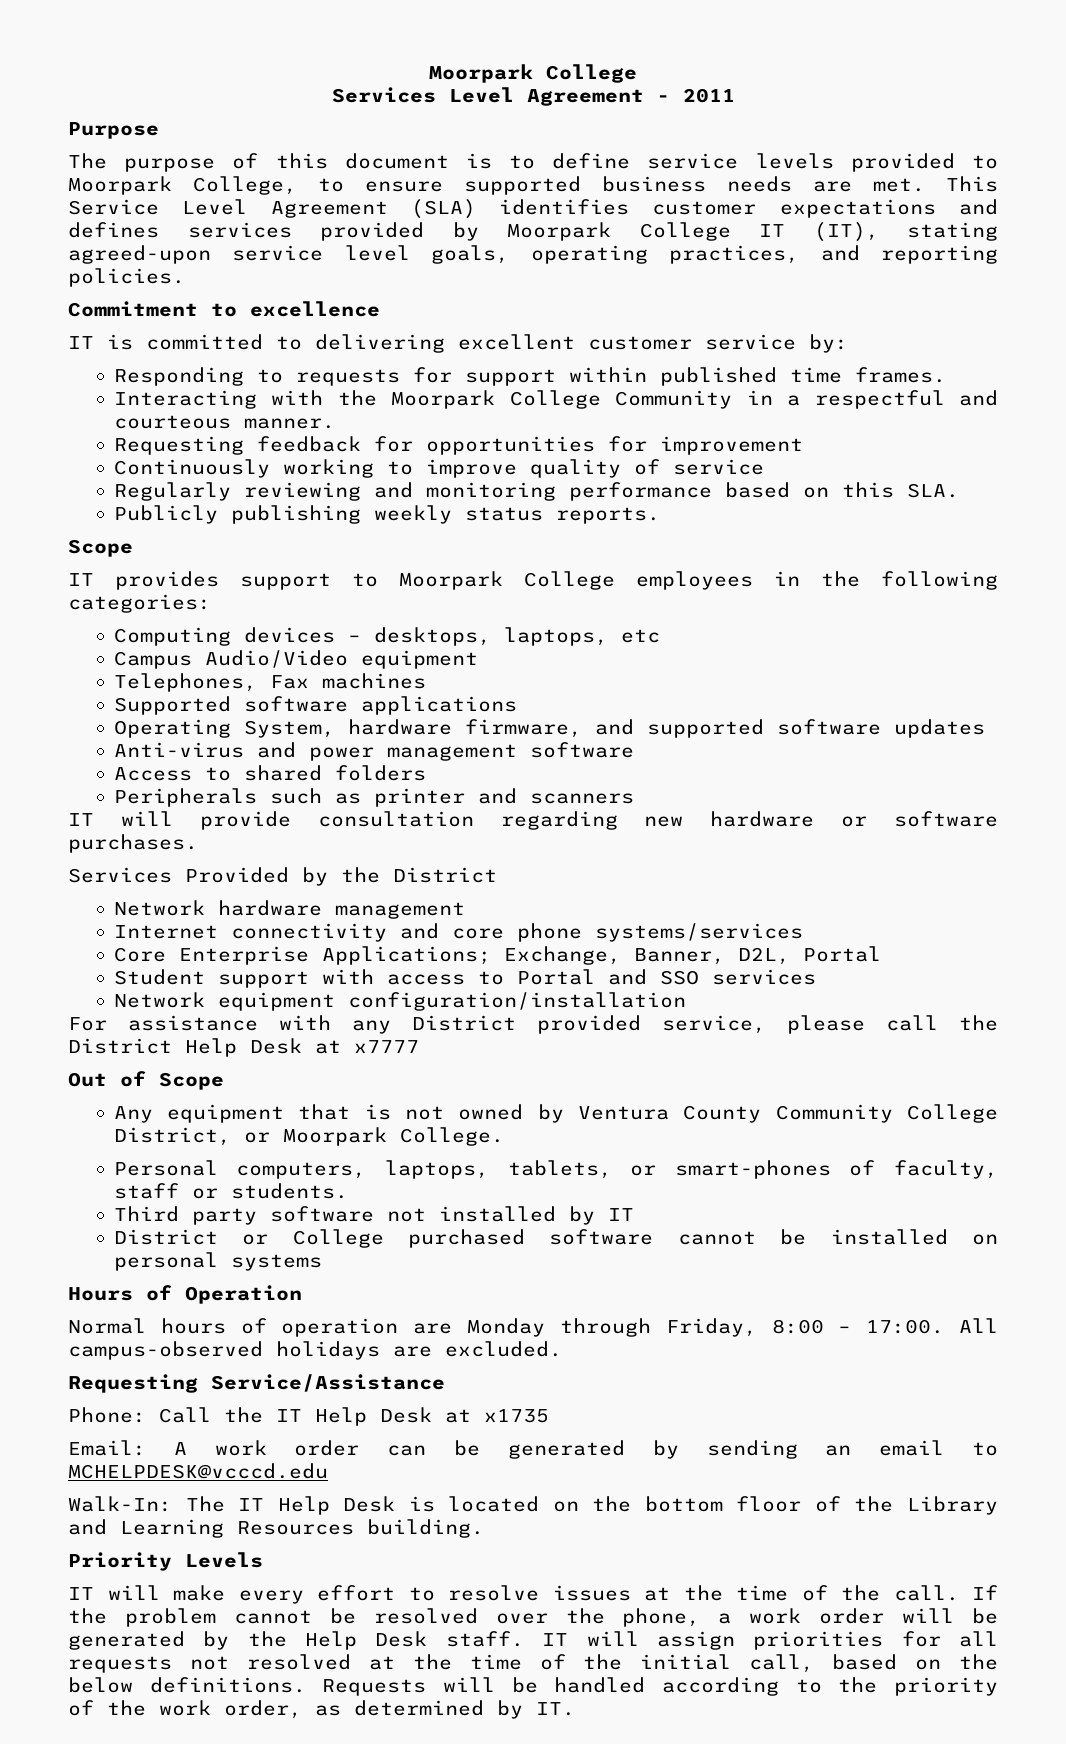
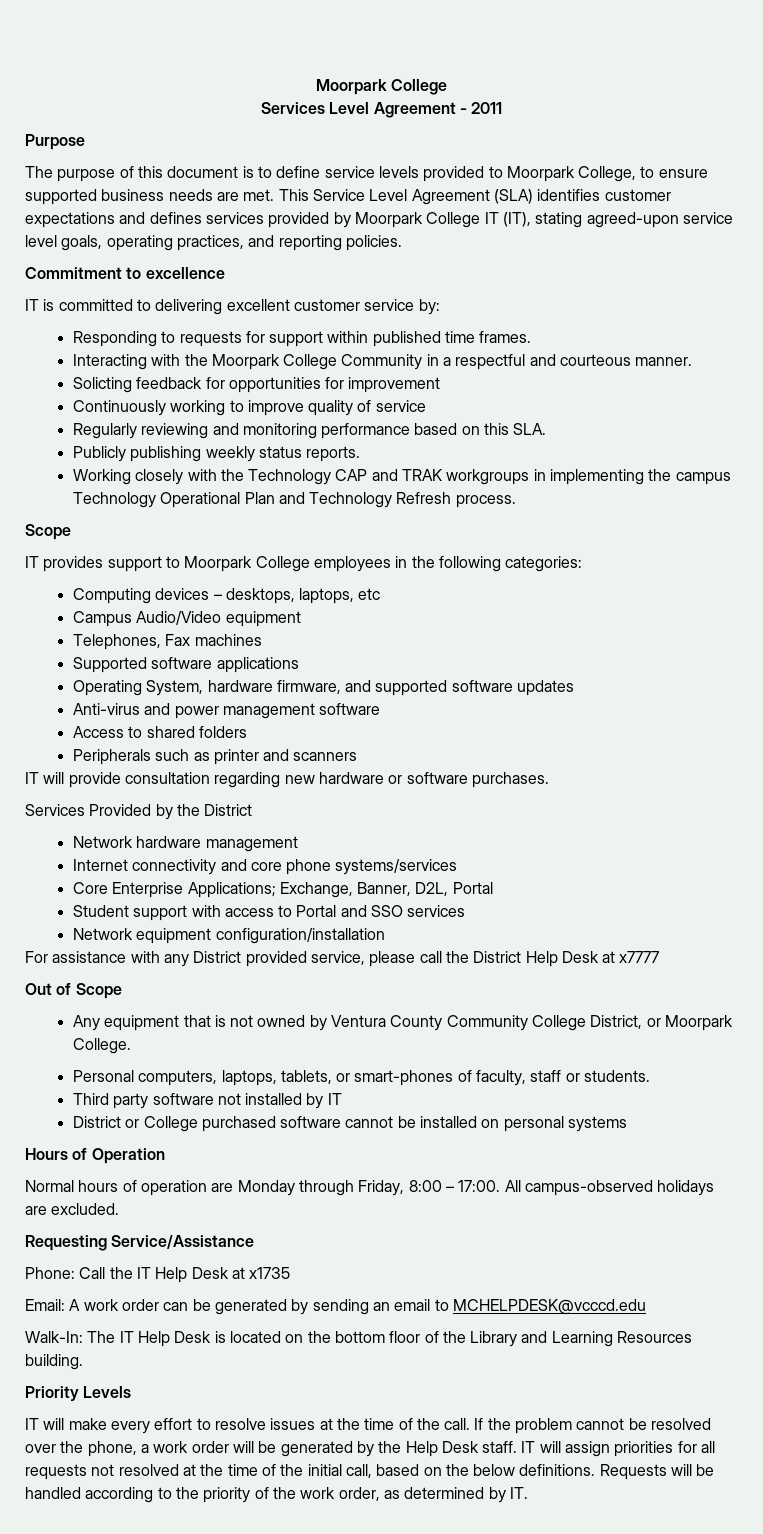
- Requesting feedback for opportunities for improvement
+ Solicting feedback for opportunities for improvement
+ Working closely with the Technology CAP and TRAK workgroups in implementing the campus Technology Operational Plan and Technology Refresh process.

